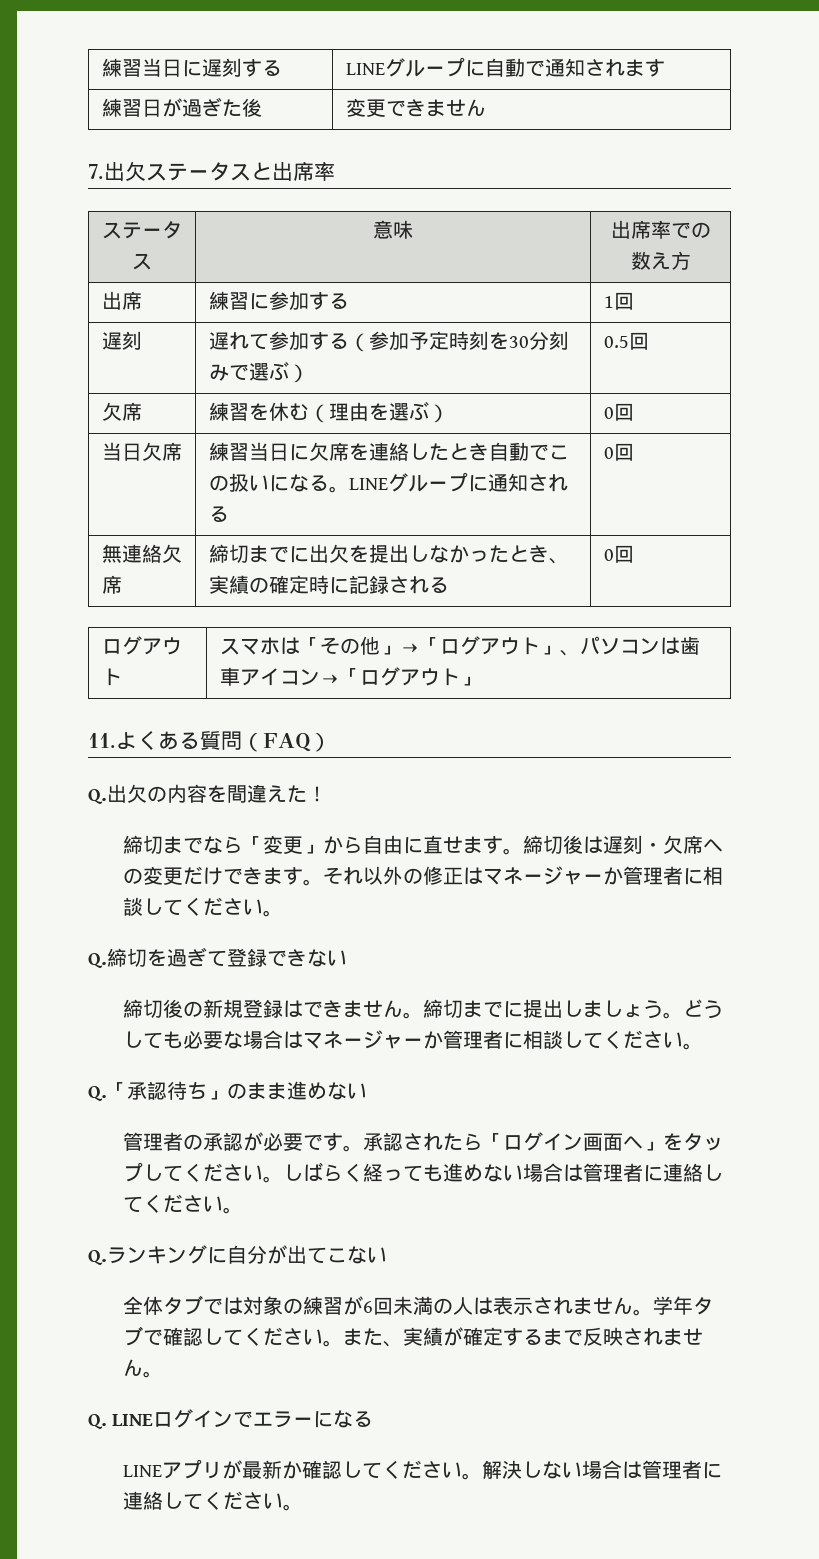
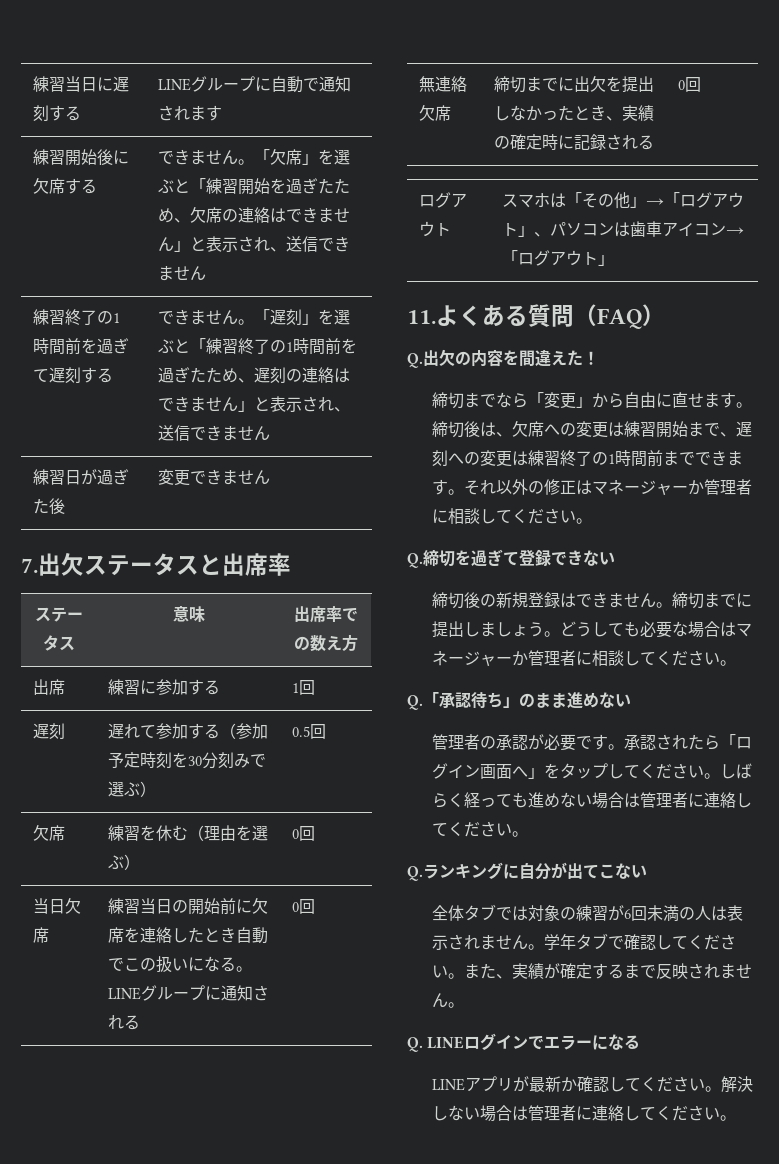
+ 練習開始後に欠席する | できません。「欠席」を選ぶと「練習開始を過ぎたため、欠席の連絡はできません」と表示され、送信できません
+ 練習終了の1時間前を過ぎて遅刻する | できません。「遅刻」を選ぶと「練習終了の1時間前を過ぎたため、遅刻の連絡はできません」と表示され、送信できません
- 当日欠席 | 練習当日に欠席を連絡したとき自動でこの扱いになる。LINEグループに通知される | 0回
+ 当日欠席 | 練習当日の開始前に欠席を連絡したとき自動でこの扱いになる。LINEグループに通知される | 0回
- 締切後は遅刻・欠席への変更だけできます。
+ 締切後は、欠席への変更は練習開始まで、遅刻への変更は練習終了の1時間前までできます。

